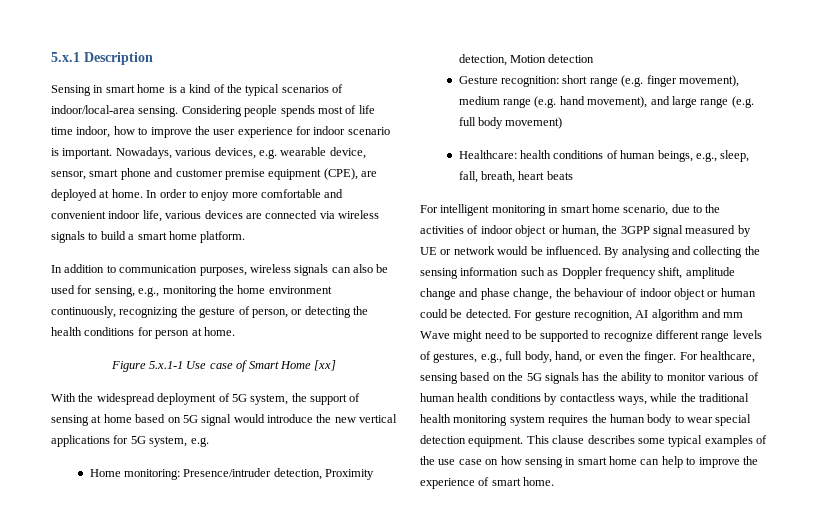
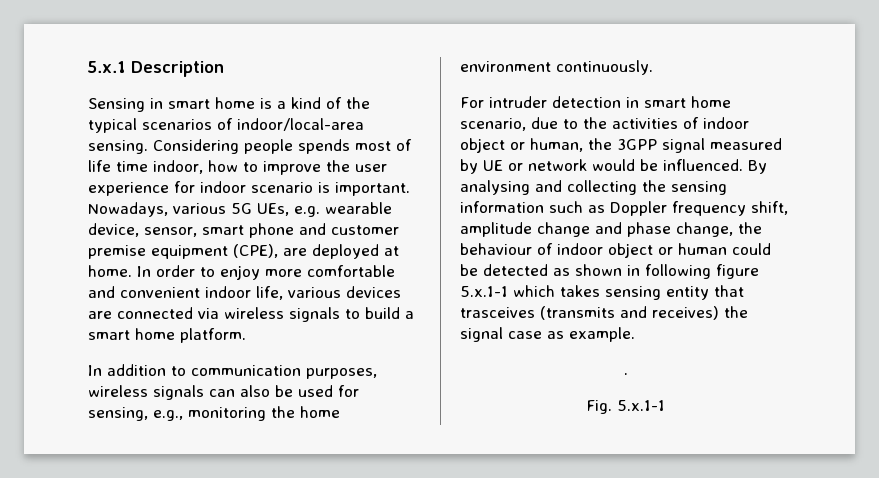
- Nowadays, various devices, e.g. wearable device, sensor, smart phone and customer premise equipment (CPE), are deployed at home.
+ Nowadays, various 5G UEs, e.g. wearable device, sensor, smart phone and customer premise equipment (CPE), are deployed at home.
- In addition to communication purposes, wireless signals can also be used for sensing, e.g., monitoring the home environment continuously, recognizing the gesture of person, or detecting the health conditions for person at home.
- Figure 5.x.1-1 Use case of Smart Home [xx]
- With the widespread deployment of 5G system, the support of sensing at home based on 5G signal would introduce the new vertical applications for 5G system, e.g.
- Home monitoring: Presence/intruder detection, Proximity detection, Motion detection
- Gesture recognition: short range (e.g. finger movement), medium range (e.g. hand movement), and large range (e.g. full body movement)
- Healthcare: health conditions of human beings, e.g., sleep, fall, breath, heart beats
- For intelligent monitoring in smart home scenario, due to the activities of indoor object or human, the 3GPP signal measured by UE or network would be influenced.
+ In addition to communication purposes, wireless signals can also be used for sensing, e.g., monitoring the home environment continuously.
+ For intruder detection in smart home scenario, due to the activities of indoor object or human, the 3GPP signal measured by UE or network would be influenced.
- By analysing and collecting the sensing information such as Doppler frequency shift, amplitude change and phase change, the behaviour of indoor object or human could be detected. For gesture recognition, AI algorithm and mm Wave might need to be supported to recognize different range levels of gestures, e.g., full body, hand, or even the finger. For healthcare, sensing based on the 5G signals has the ability to monitor various of human health conditions by contactless ways, while the traditional health monitoring system requires the human body to wear special detection equipment. This clause describes some typical examples of the use case on how sensing in smart home can help to improve the experience of smart home.
+ By analysing and collecting the sensing information such as Doppler frequency shift, amplitude change and phase change, the behaviour of indoor object or human could be detected as shown in following figure 5.x.1-1 which takes sensing entity that trasceives (transmits and receives) the signal case as example.
+ .
+ Fig. 5.x.1-1

